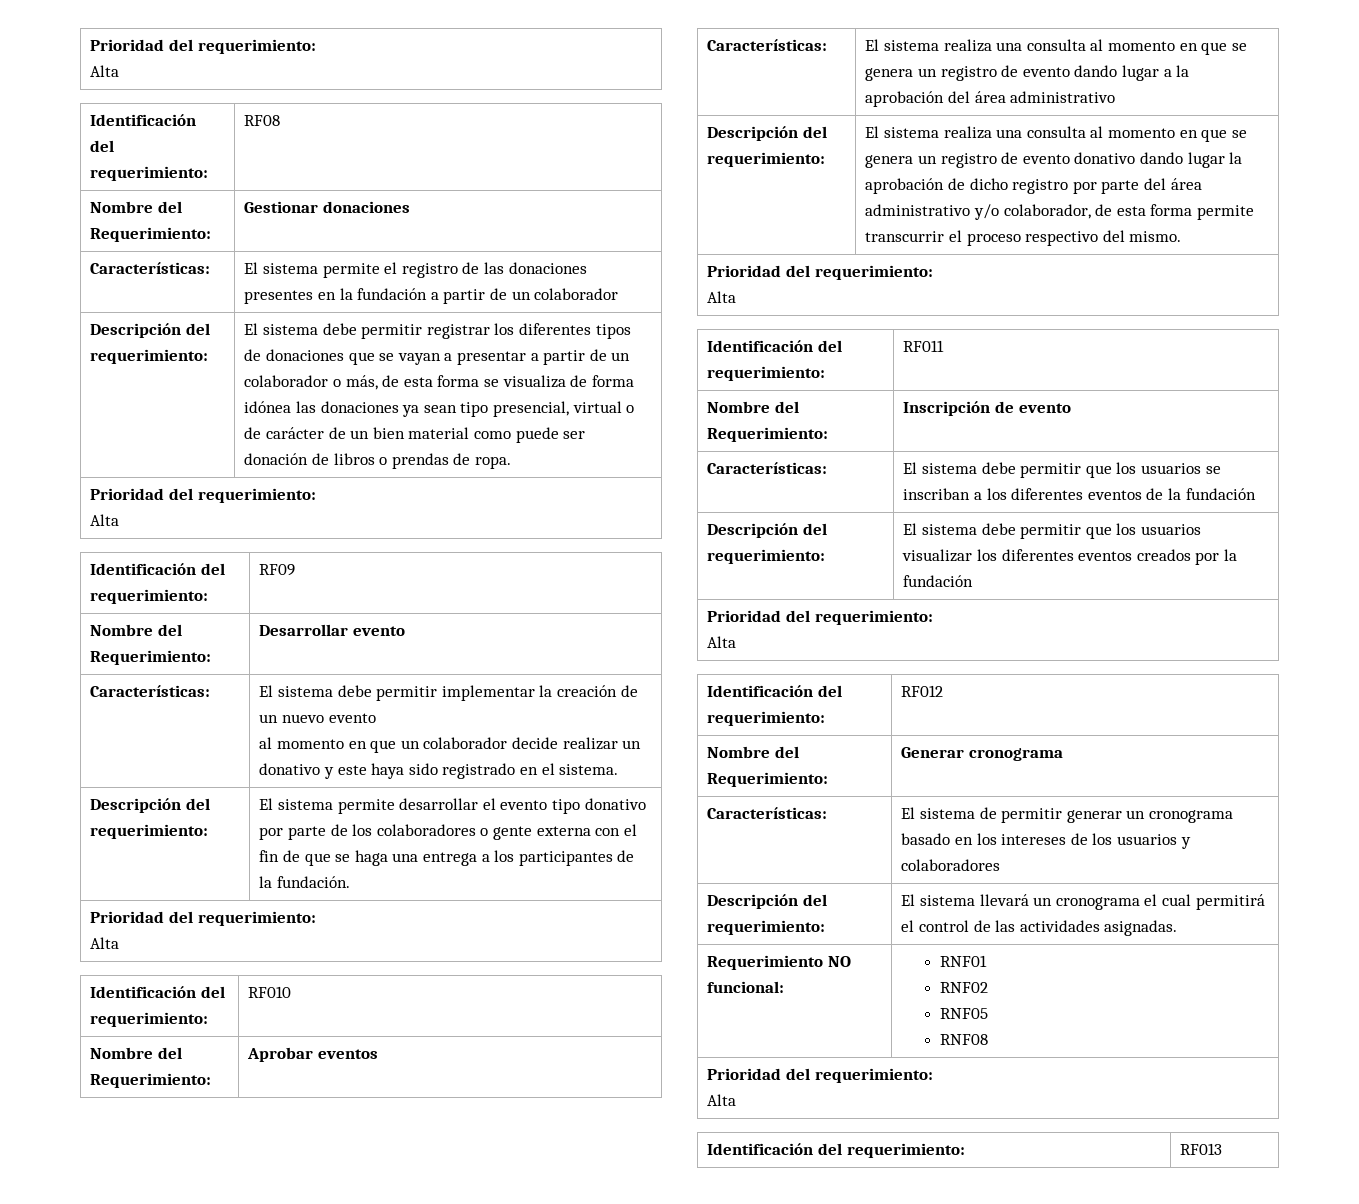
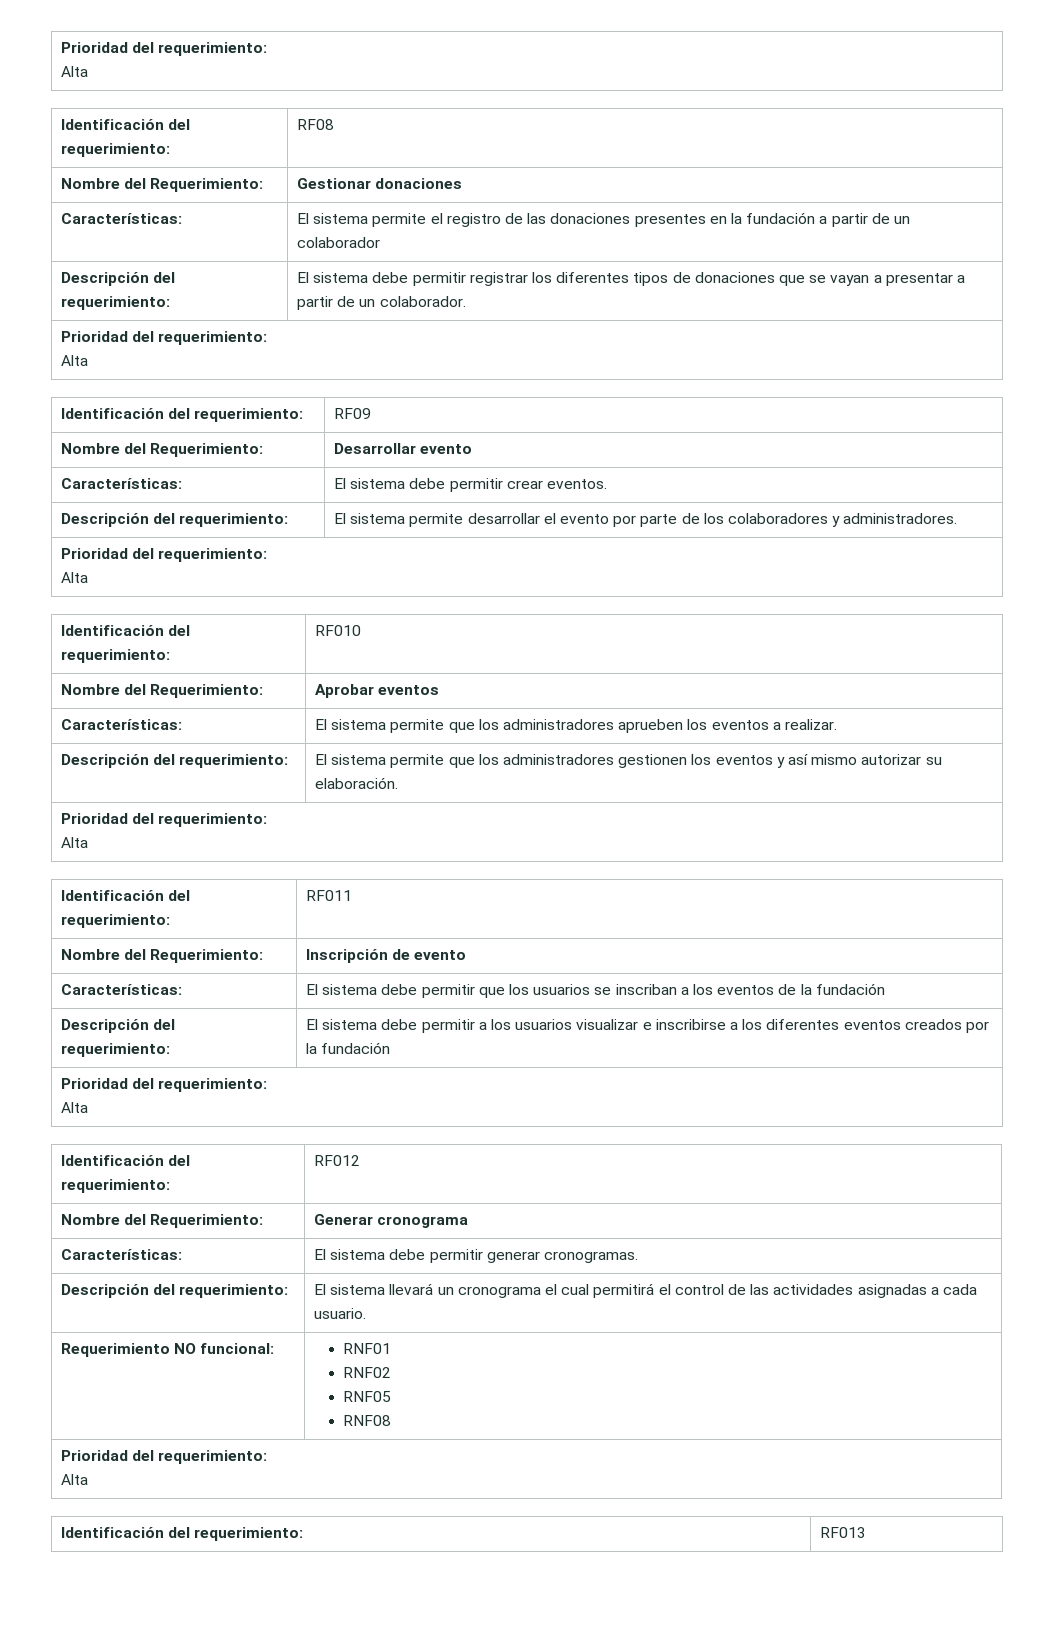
- El sistema debe permitir registrar los diferentes tipos de donaciones que se vayan a presentar a partir de un colaborador o más, de esta forma se visualiza de forma idónea las donaciones ya sean tipo presencial, virtual o de carácter de un bien material como puede ser donación de libros o prendas de ropa.
+ El sistema debe permitir registrar los diferentes tipos de donaciones que se vayan a presentar a partir de un colaborador.
- Características: | El sistema debe permitir implementar la creación de un nuevo evento
- al momento en que un colaborador decide realizar un donativo y este haya sido registrado en el sistema.
+ Características: | El sistema debe permitir crear eventos.
- Descripción del requerimiento: | El sistema permite desarrollar el evento tipo donativo por parte de los colaboradores o gente externa con el fin de que se haga una entrega a los participantes de la fundación.
+ Descripción del requerimiento: | El sistema permite desarrollar el evento por parte de los colaboradores y administradores.
- Características: | El sistema realiza una consulta al momento en que se genera un registro de evento dando lugar a la aprobación del área administrativo
- Descripción del requerimiento: | El sistema realiza una consulta al momento en que se genera un registro de evento donativo dando lugar la aprobación de dicho registro por parte del área administrativo y/o colaborador, de esta forma permite transcurrir el proceso respectivo del mismo.
+ Características: | El sistema permite que los administradores aprueben los eventos a realizar.
+ Descripción del requerimiento: | El sistema permite que los administradores gestionen los eventos y así mismo autorizar su elaboración.
- Características: | El sistema debe permitir que los usuarios se inscriban a los diferentes eventos de la fundación
+ Características: | El sistema debe permitir que los usuarios se inscriban a los eventos de la fundación
- Descripción del requerimiento: | El sistema debe permitir que los usuarios visualizar los diferentes eventos creados por la fundación
+ Descripción del requerimiento: | El sistema debe permitir a los usuarios visualizar e inscribirse a los diferentes eventos creados por la fundación
- Características: | El sistema de permitir generar un cronograma basado en los intereses de los usuarios y colaboradores
+ Características: | El sistema debe permitir generar cronogramas.
- Descripción del requerimiento: | El sistema llevará un cronograma el cual permitirá el control de las actividades asignadas.
+ Descripción del requerimiento: | El sistema llevará un cronograma el cual permitirá el control de las actividades asignadas a cada usuario.

